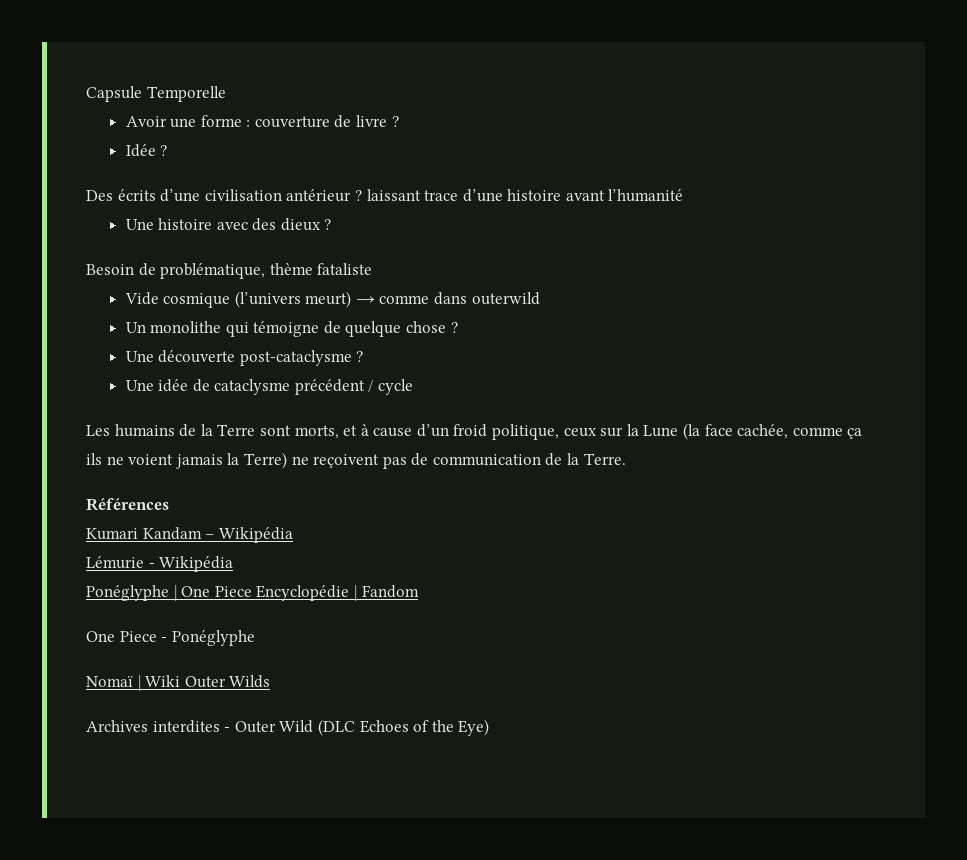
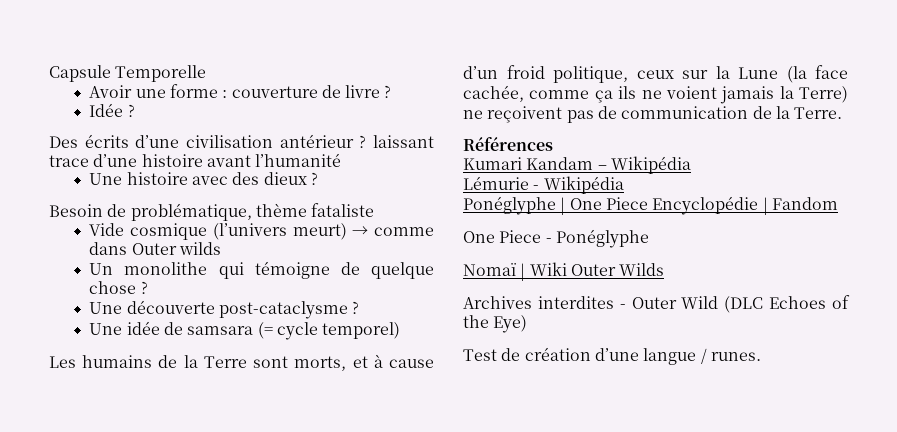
- Vide cosmique (l’univers meurt) → comme dans outerwild
+ Vide cosmique (l’univers meurt) → comme dans Outer wilds
- Une idée de cataclysme précédent / cycle
+ Une idée de samsara (= cycle temporel)
+ Test de création d’une langue / runes.

